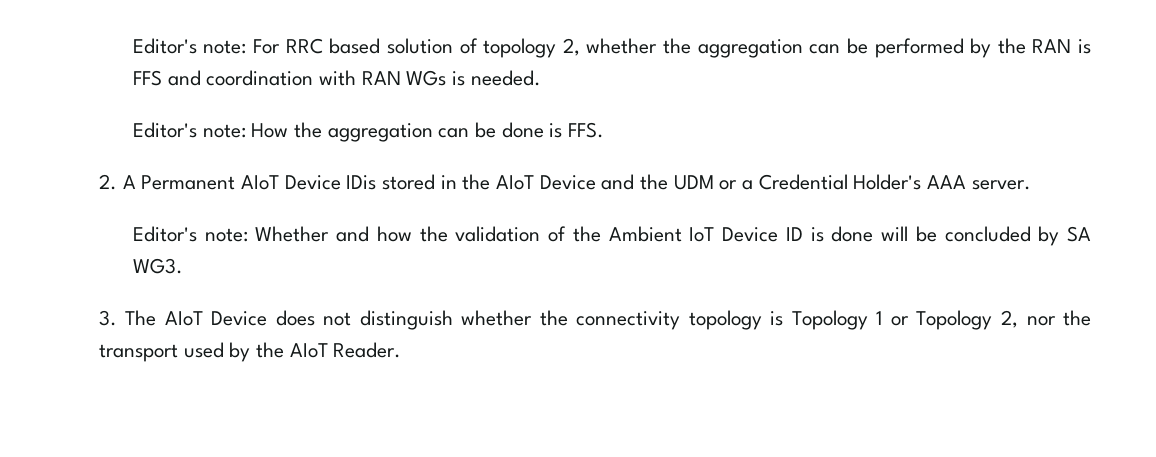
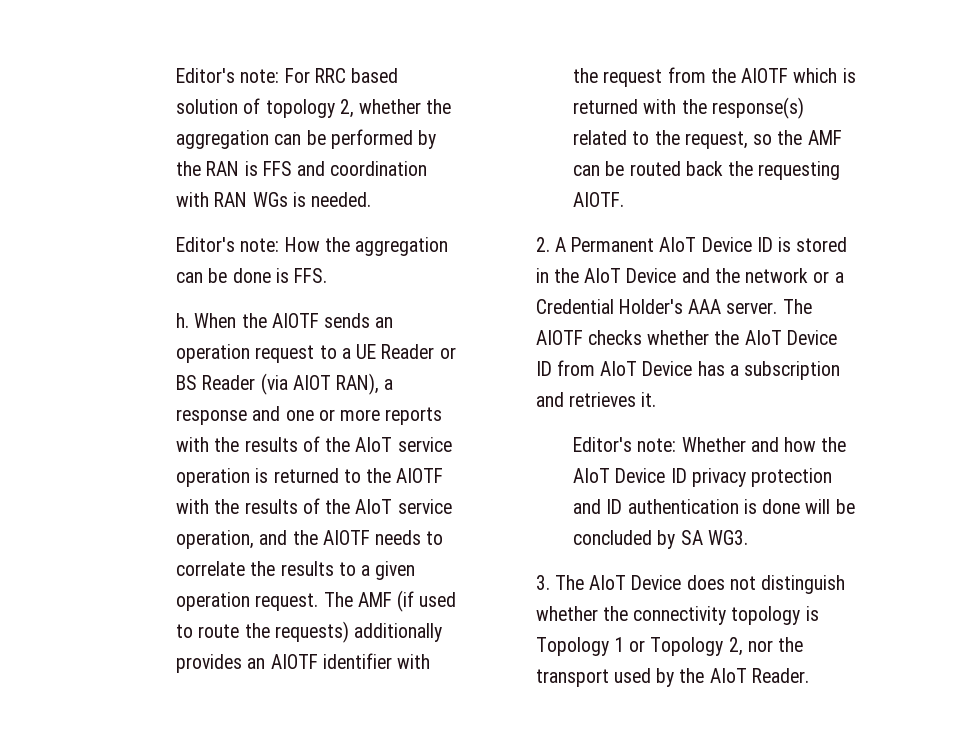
+ h. When the AIOTF sends an operation request to a UE Reader or BS Reader (via AIOT RAN), a response and one or more reports with the results of the AIoT service operation is returned to the AIOTF with the results of the AIoT service operation, and the AIOTF needs to correlate the results to a given operation request. The AMF (if used to route the requests) additionally provides an AIOTF identifier with the request from the AIOTF which is returned with the response(s) related to the request, so the AMF can be routed back the requesting AIOTF.
- 2. A Permanent AIoT Device IDis stored in the AIoT Device and the UDM or a Credential Holder's AAA server.
+ 2. A Permanent AIoT Device ID is stored in the AIoT Device and the network or a Credential Holder's AAA server. The AIOTF checks whether the AIoT Device ID from AIoT Device has a subscription and retrieves it.
- Editor's note: Whether and how the validation of the Ambient IoT Device ID is done will be concluded by SA WG3.
+ Editor's note: Whether and how the AIoT Device ID privacy protection and ID authentication is done will be concluded by SA WG3.

